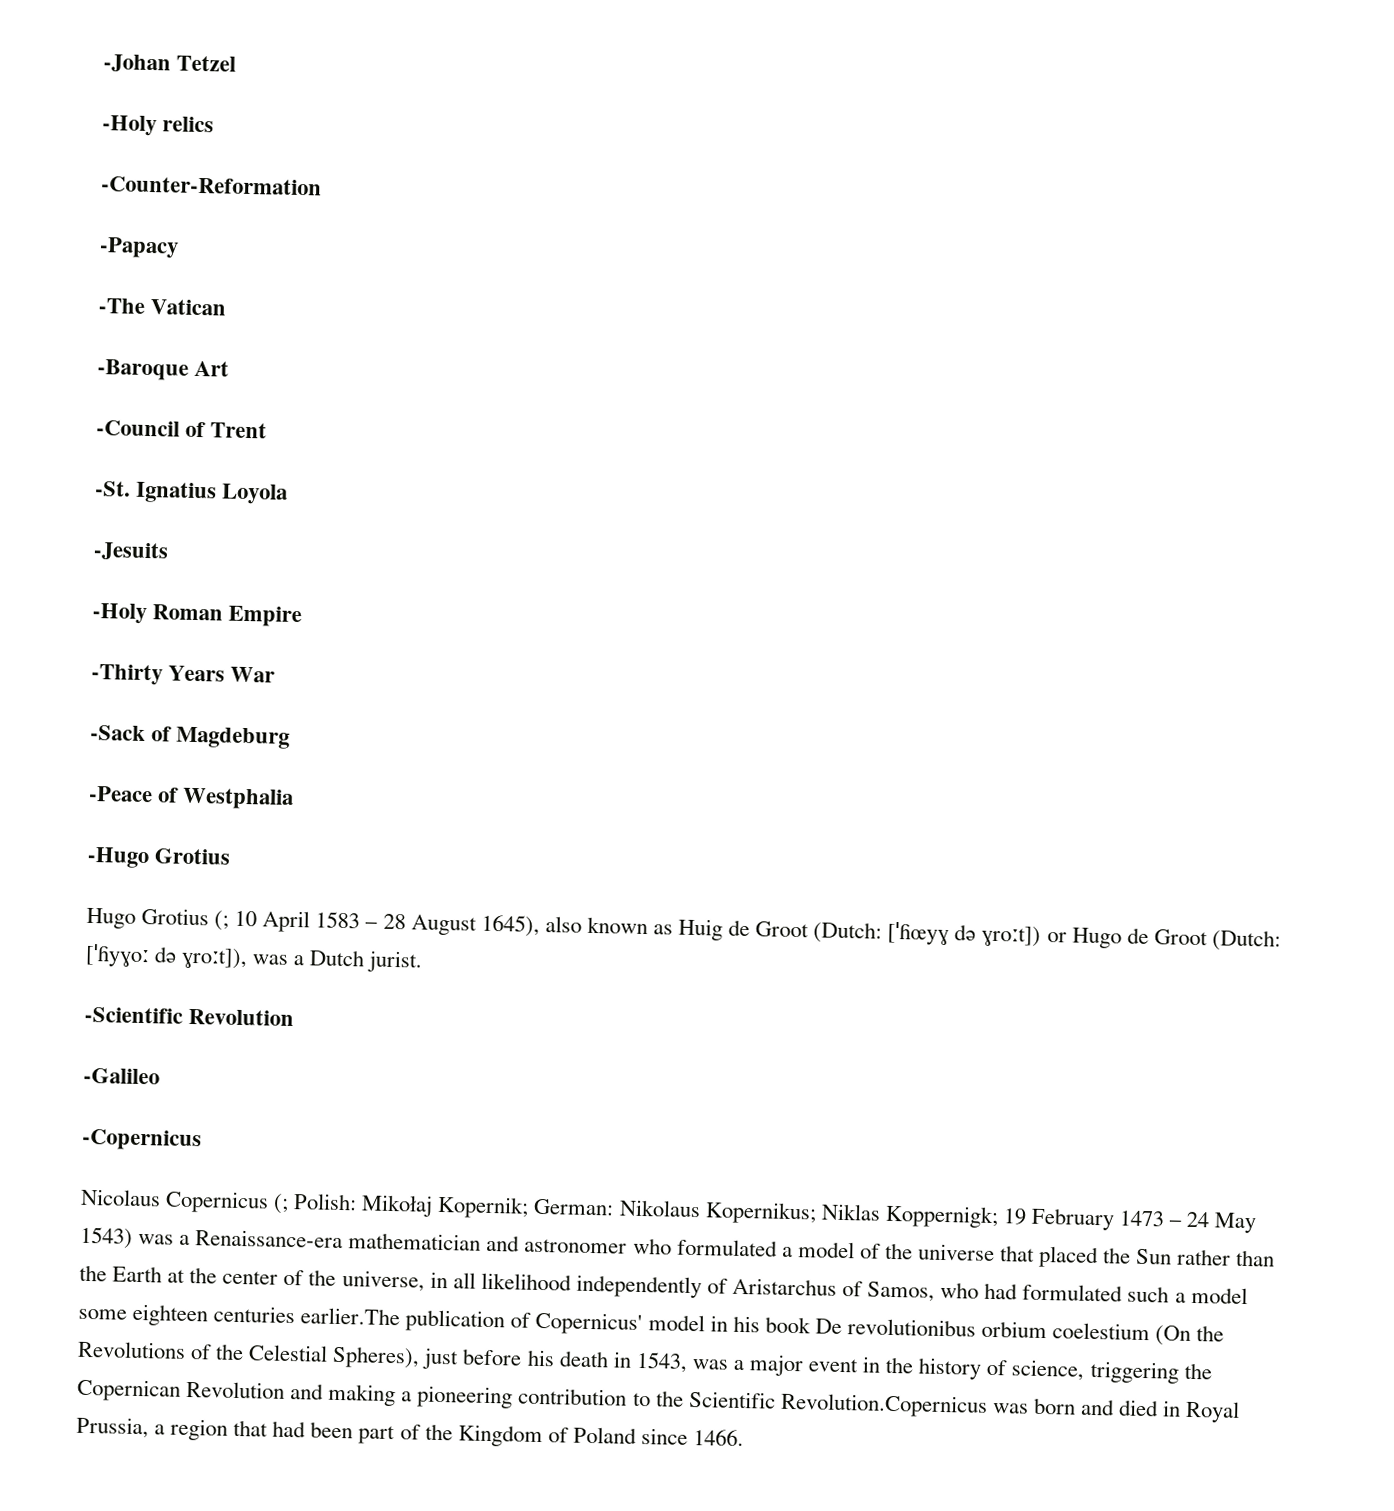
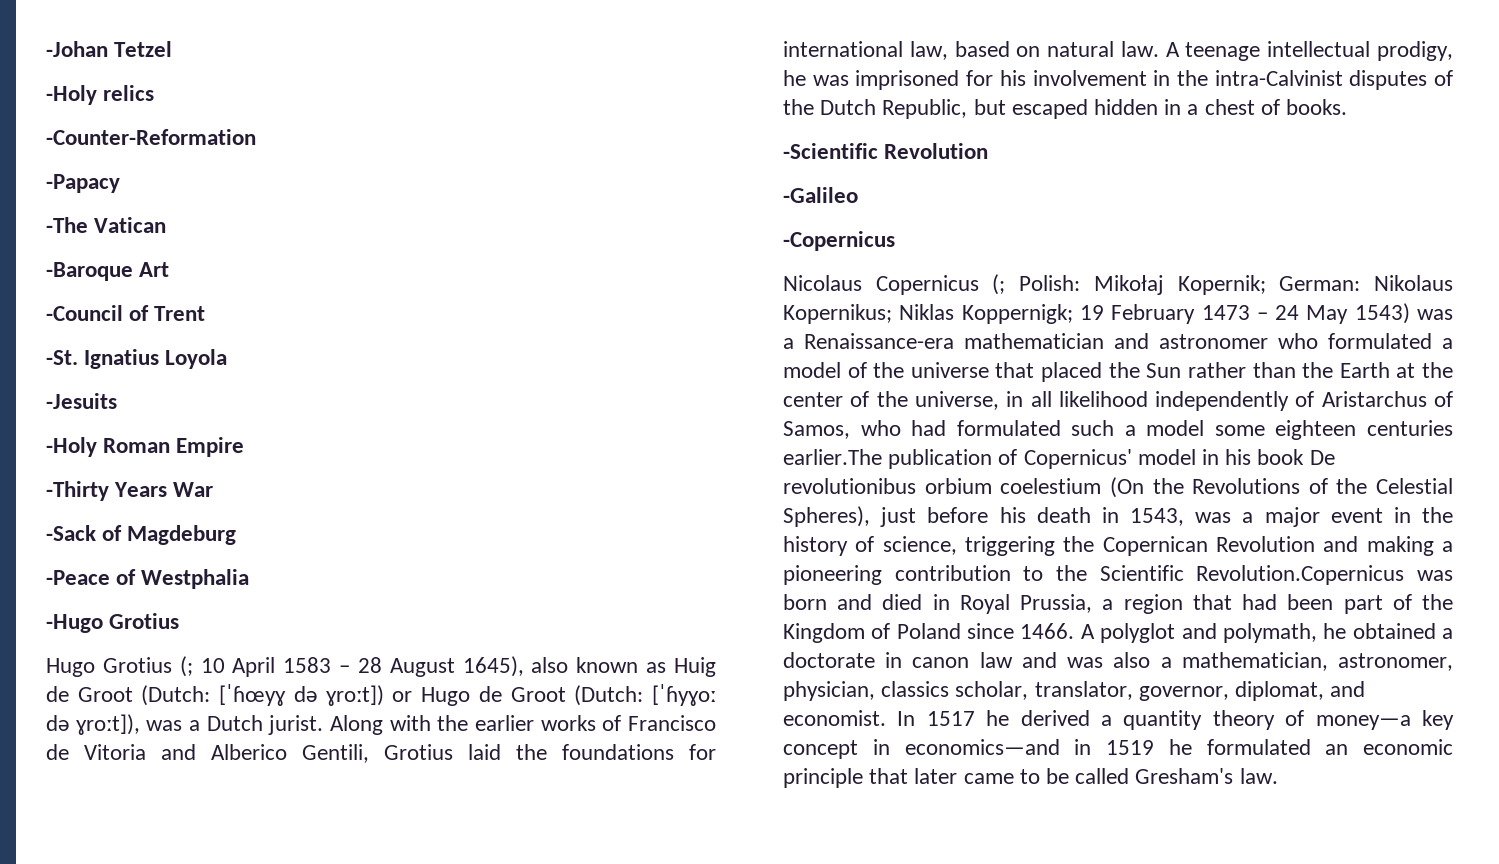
+ Along with the earlier works of Francisco de Vitoria and Alberico Gentili, Grotius laid the foundations for international law, based on natural law. A teenage intellectual prodigy, he was imprisoned for his involvement in the intra-Calvinist disputes of the Dutch Republic, but escaped hidden in a chest of books.
+ A polyglot and polymath, he obtained a doctorate in canon law and was also a mathematician, astronomer, physician, classics scholar, translator, governor, diplomat, and economist. In 1517 he derived a quantity theory of money—a key concept in economics—and in 1519 he formulated an economic principle that later came to be called Gresham's law.

